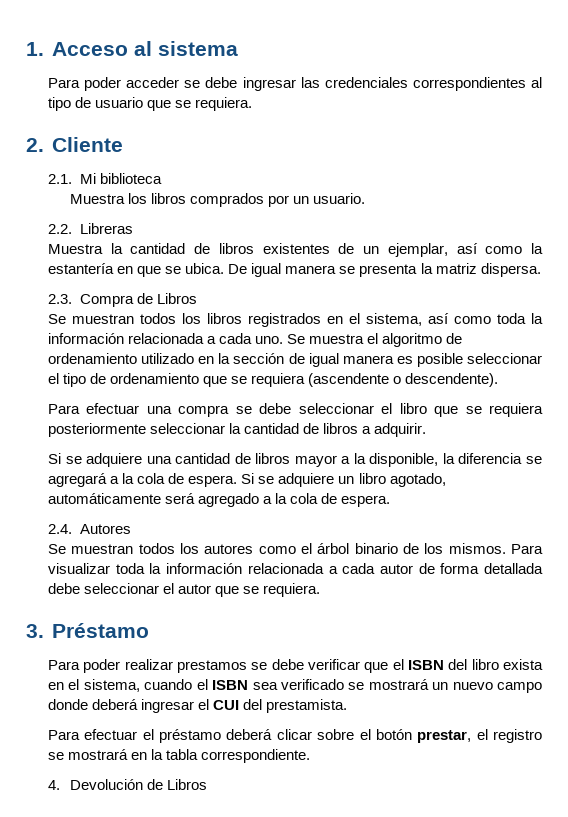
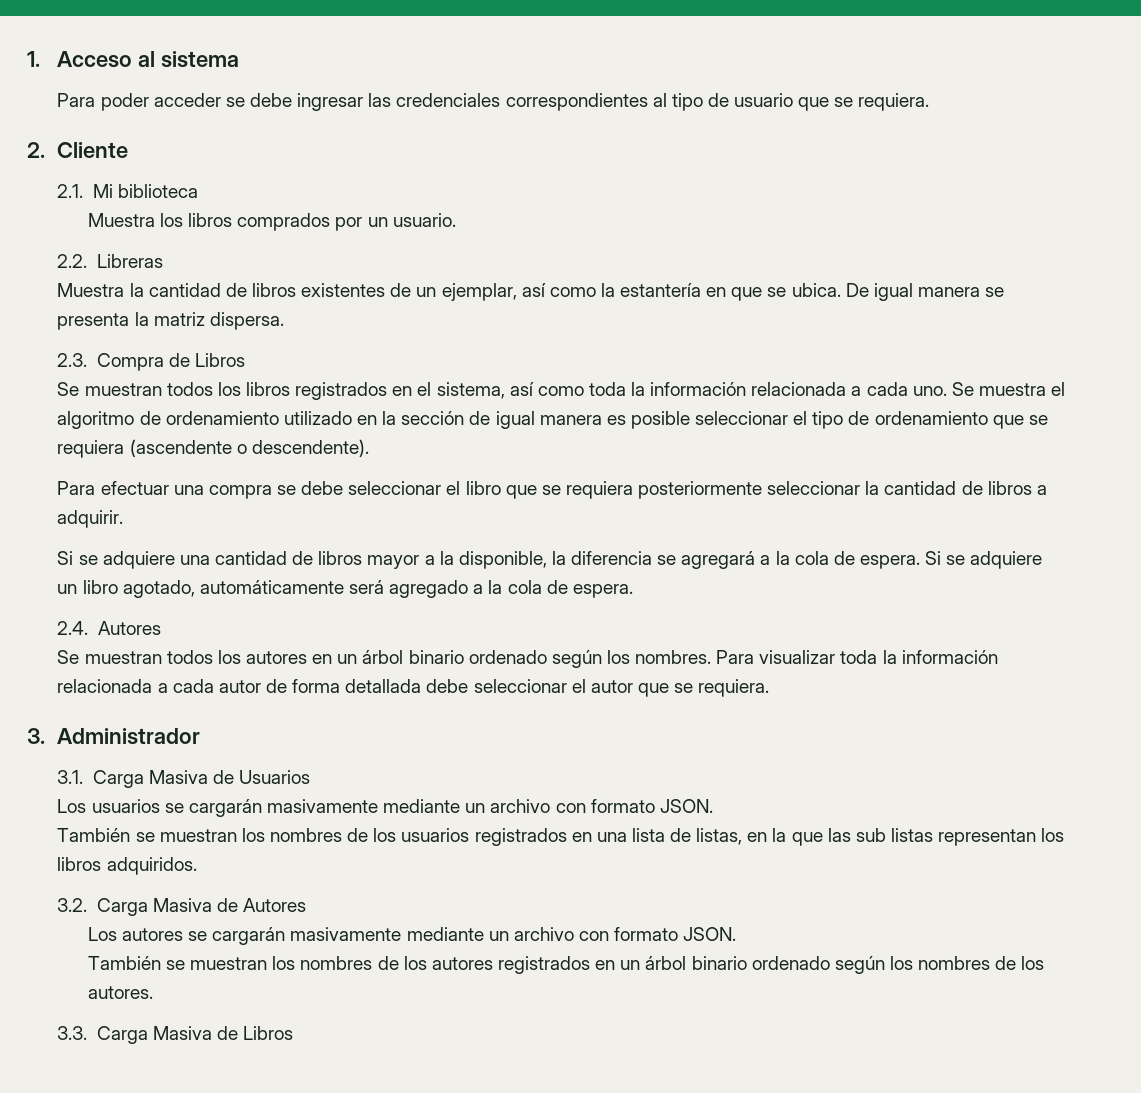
- Se muestran todos los autores como el árbol binario de los mismos.
+ Se muestran todos los autores en un árbol binario ordenado según los nombres.
- 3. Préstamo
- Para poder realizar prestamos se debe verificar que el ISBN del libro exista en el sistema, cuando el ISBN sea verificado se mostrará un nuevo campo donde deberá ingresar el CUI del prestamista.
- Para efectuar el préstamo deberá clicar sobre el botón prestar, el registro se mostrará en la tabla correspondiente.
- 4. Devolución de Libros
+ 3. Administrador
+ 3.1. Carga Masiva de Usuarios
+ Los usuarios se cargarán masivamente mediante un archivo con formato JSON.
+ También se muestran los nombres de los usuarios registrados en una lista de listas, en la que las sub listas representan los libros adquiridos.
+ 3.2. Carga Masiva de Autores
+ Los autores se cargarán masivamente mediante un archivo con formato JSON.
+ También se muestran los nombres de los autores registrados en un árbol binario ordenado según los nombres de los autores.
+ 3.3. Carga Masiva de Libros

